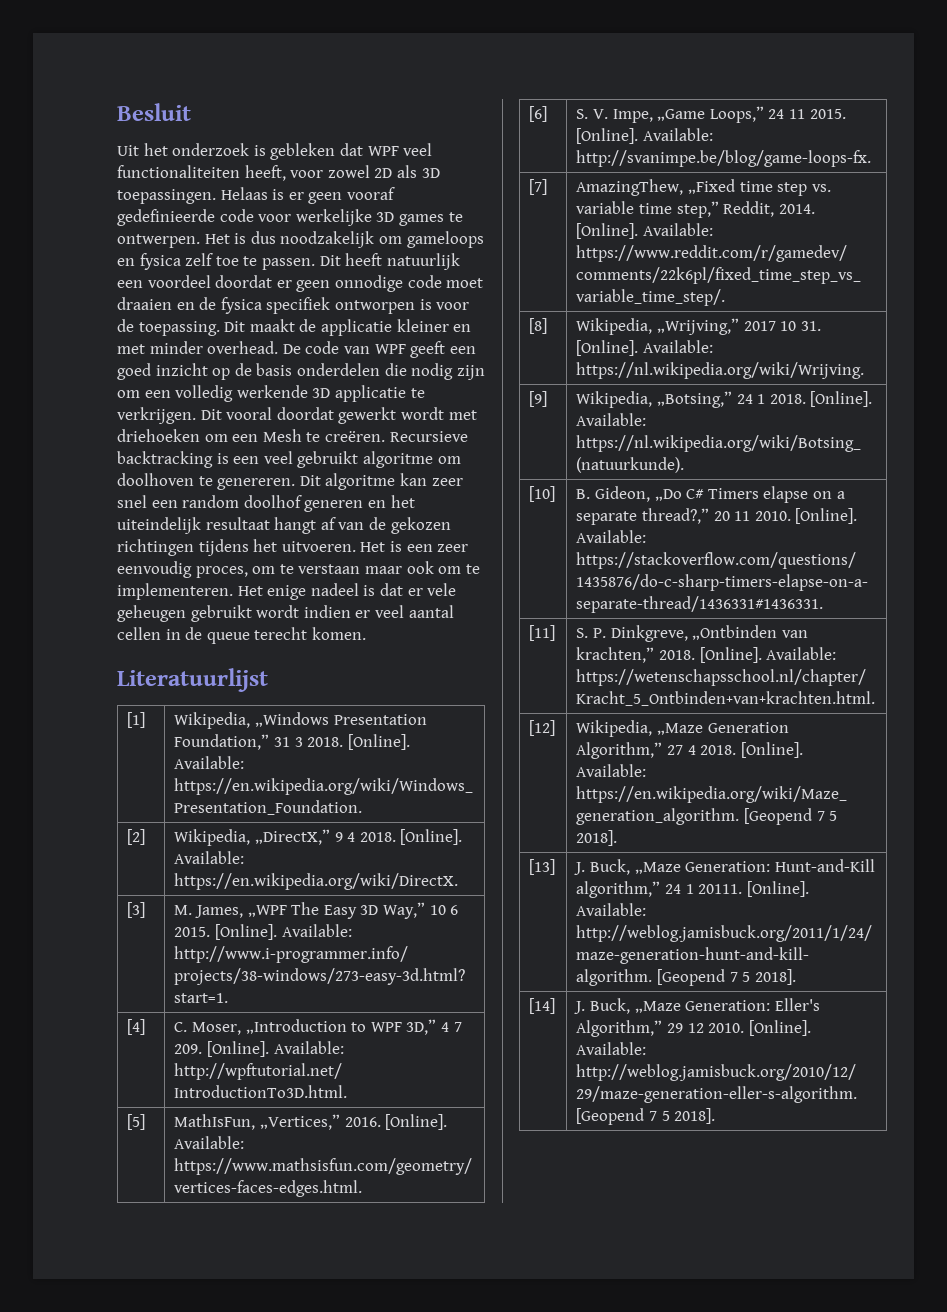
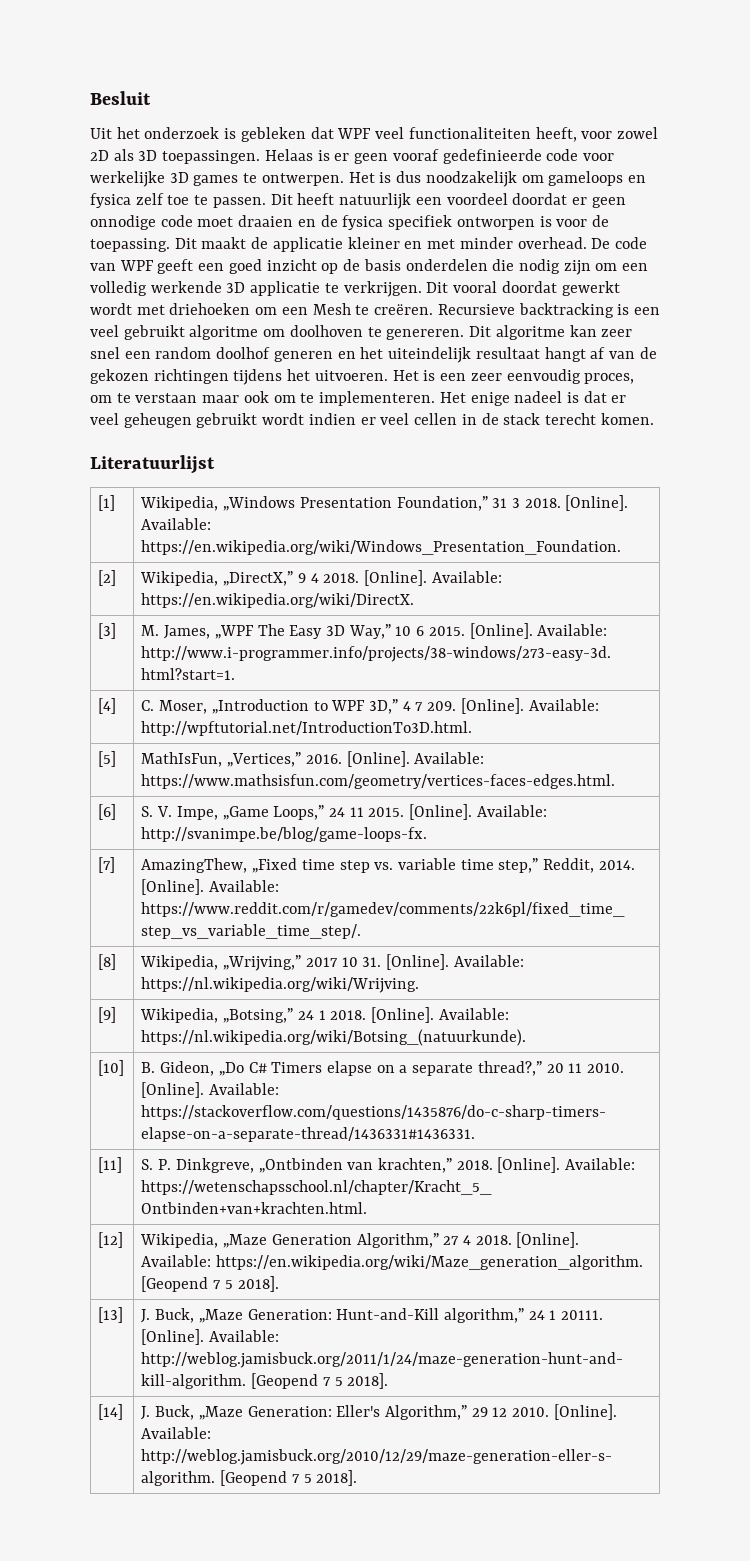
- Het enige nadeel is dat er vele geheugen gebruikt wordt indien er veel aantal cellen in de queue terecht komen.
+ Het enige nadeel is dat er veel geheugen gebruikt wordt indien er veel cellen in de stack terecht komen.

